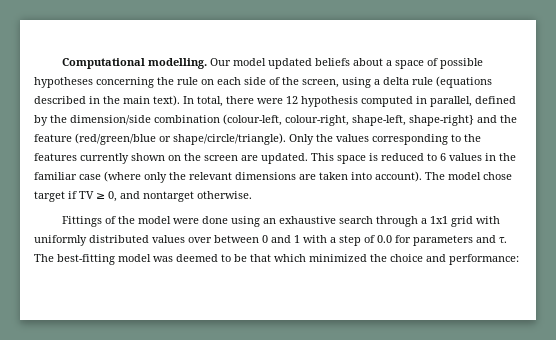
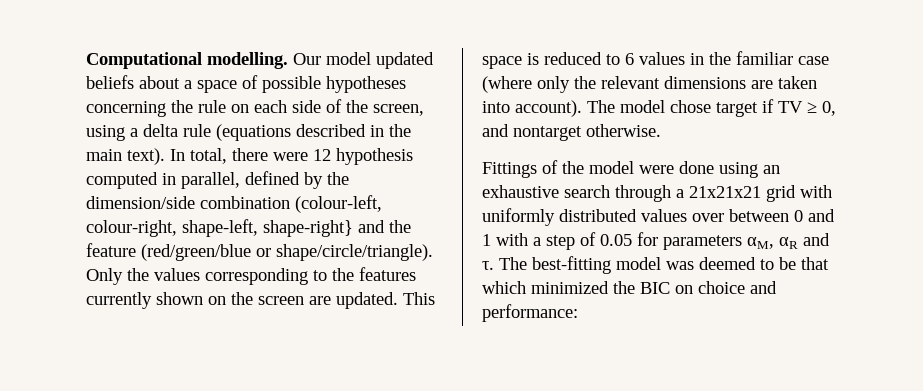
- Fittings of the model were done using an exhaustive search through a 1x1 grid with uniformly distributed values over between 0 and 1 with a step of 0.0 for parameters and τ.
+ Fittings of the model were done using an exhaustive search through a 21x21x21 grid with uniformly distributed values over between 0 and 1 with a step of 0.05 for parameters αM, αR and τ.
- The best-fitting model was deemed to be that which minimized the choice and performance:
+ The best-fitting model was deemed to be that which minimized the BIC on choice and performance:

